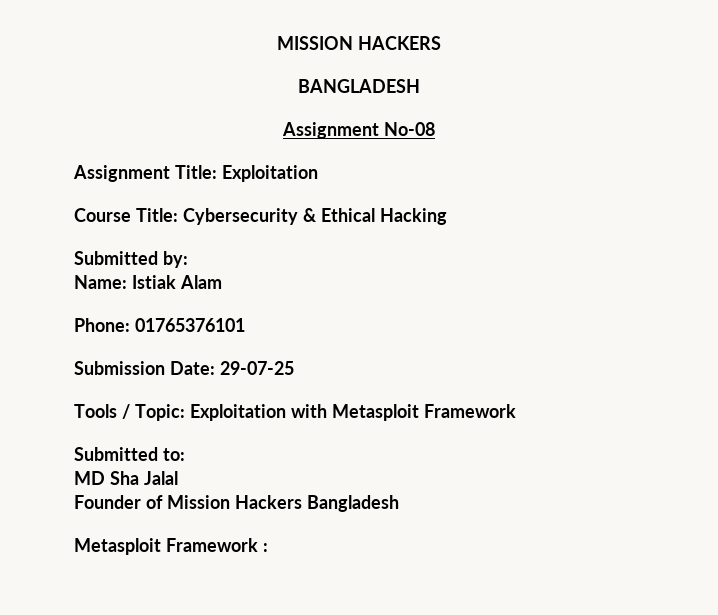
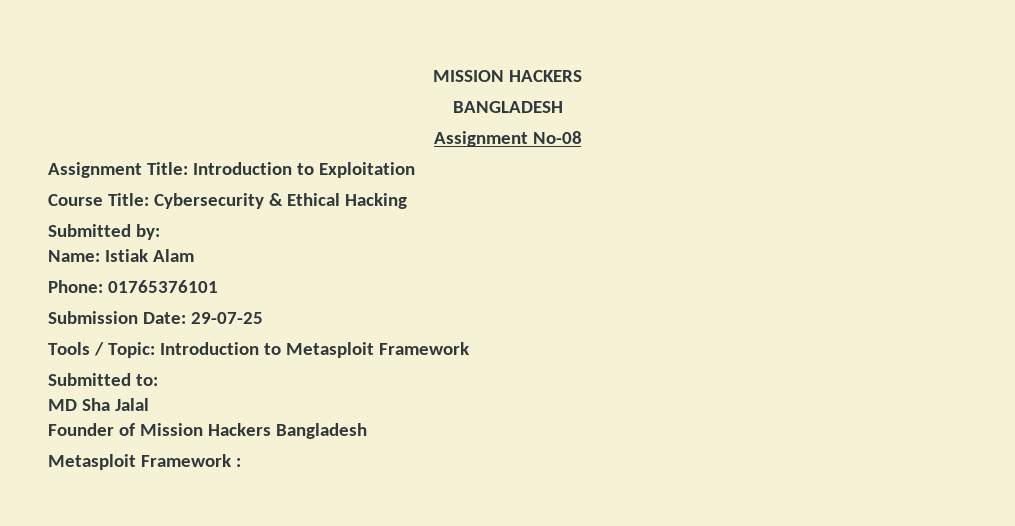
- Assignment Title: Exploitation
+ Assignment Title: Introduction to Exploitation
- Tools / Topic: Exploitation with Metasploit Framework
+ Tools / Topic: Introduction to Metasploit Framework

